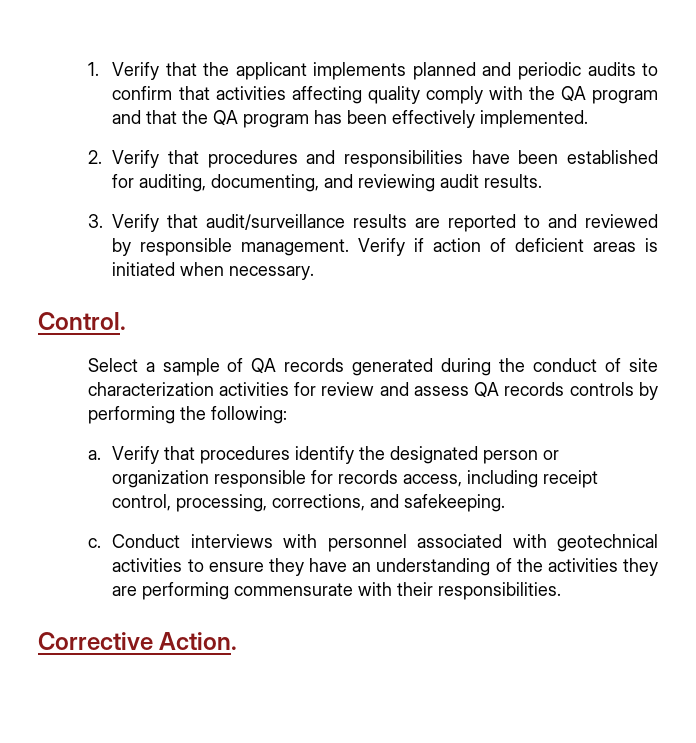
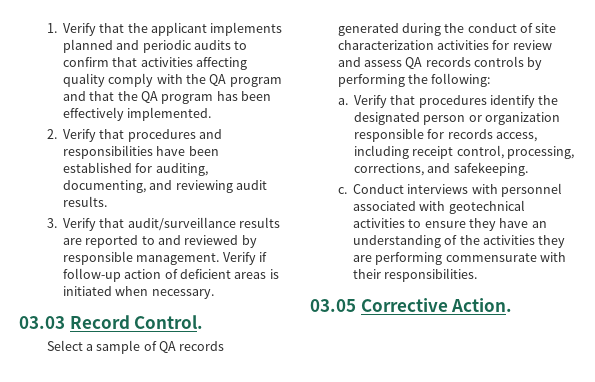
- Verify if action of deficient areas is initiated when necessary.
+ Verify if follow-up action of deficient areas is initiated when necessary.
- Control.
+ 03.03 Record Control.
- Corrective Action.
+ 03.05 Corrective Action.

